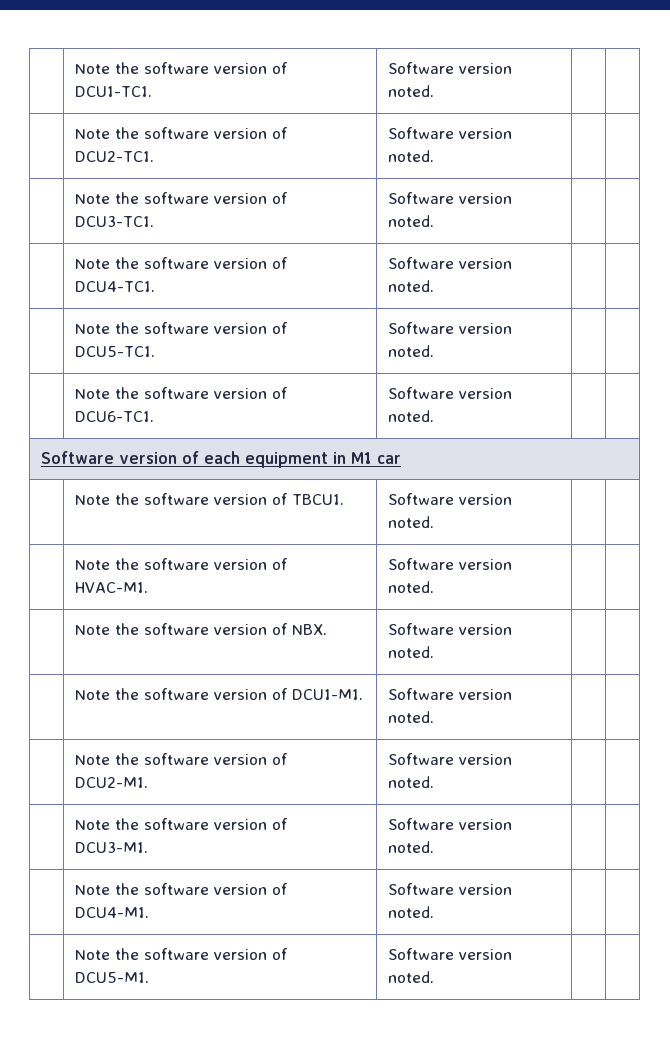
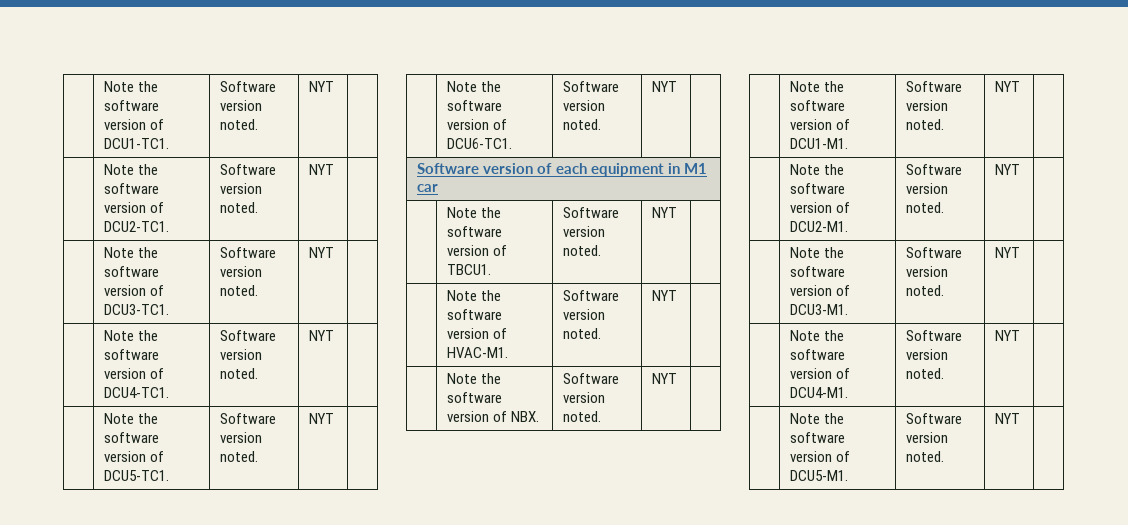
- | Note the software version of DCU1-TC1. | Software version noted. | |
+ | Note the software version of DCU1-TC1. | Software version noted. | NYT |
- | Note the software version of DCU2-TC1. | Software version noted. | |
+ | Note the software version of DCU2-TC1. | Software version noted. | NYT |
- | Note the software version of DCU3-TC1. | Software version noted. | |
+ | Note the software version of DCU3-TC1. | Software version noted. | NYT |
- | Note the software version of DCU4-TC1. | Software version noted. | |
+ | Note the software version of DCU4-TC1. | Software version noted. | NYT |
- | Note the software version of DCU5-TC1. | Software version noted. | |
+ | Note the software version of DCU5-TC1. | Software version noted. | NYT |
- | Note the software version of DCU6-TC1. | Software version noted. | |
+ | Note the software version of DCU6-TC1. | Software version noted. | NYT |
- | Note the software version of TBCU1. | Software version noted. | |
+ | Note the software version of TBCU1. | Software version noted. | NYT |
- | Note the software version of HVAC-M1. | Software version noted. | |
+ | Note the software version of HVAC-M1. | Software version noted. | NYT |
- | Note the software version of NBX. | Software version noted. | |
+ | Note the software version of NBX. | Software version noted. | NYT |
- | Note the software version of DCU1-M1. | Software version noted. | |
+ | Note the software version of DCU1-M1. | Software version noted. | NYT |
- | Note the software version of DCU2-M1. | Software version noted. | |
+ | Note the software version of DCU2-M1. | Software version noted. | NYT |
- | Note the software version of DCU3-M1. | Software version noted. | |
+ | Note the software version of DCU3-M1. | Software version noted. | NYT |
- | Note the software version of DCU4-M1. | Software version noted. | |
+ | Note the software version of DCU4-M1. | Software version noted. | NYT |
- | Note the software version of DCU5-M1. | Software version noted. | |
+ | Note the software version of DCU5-M1. | Software version noted. | NYT |

